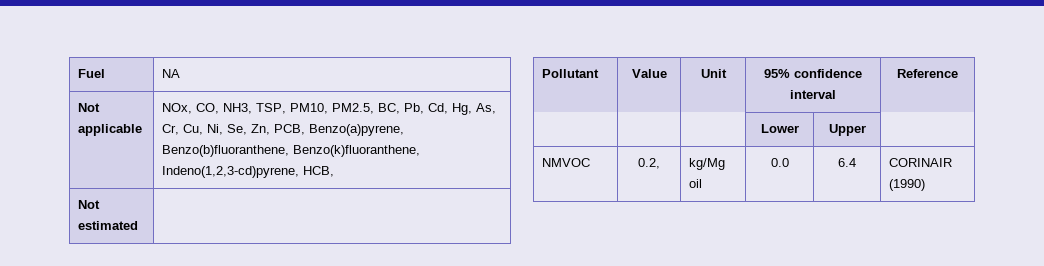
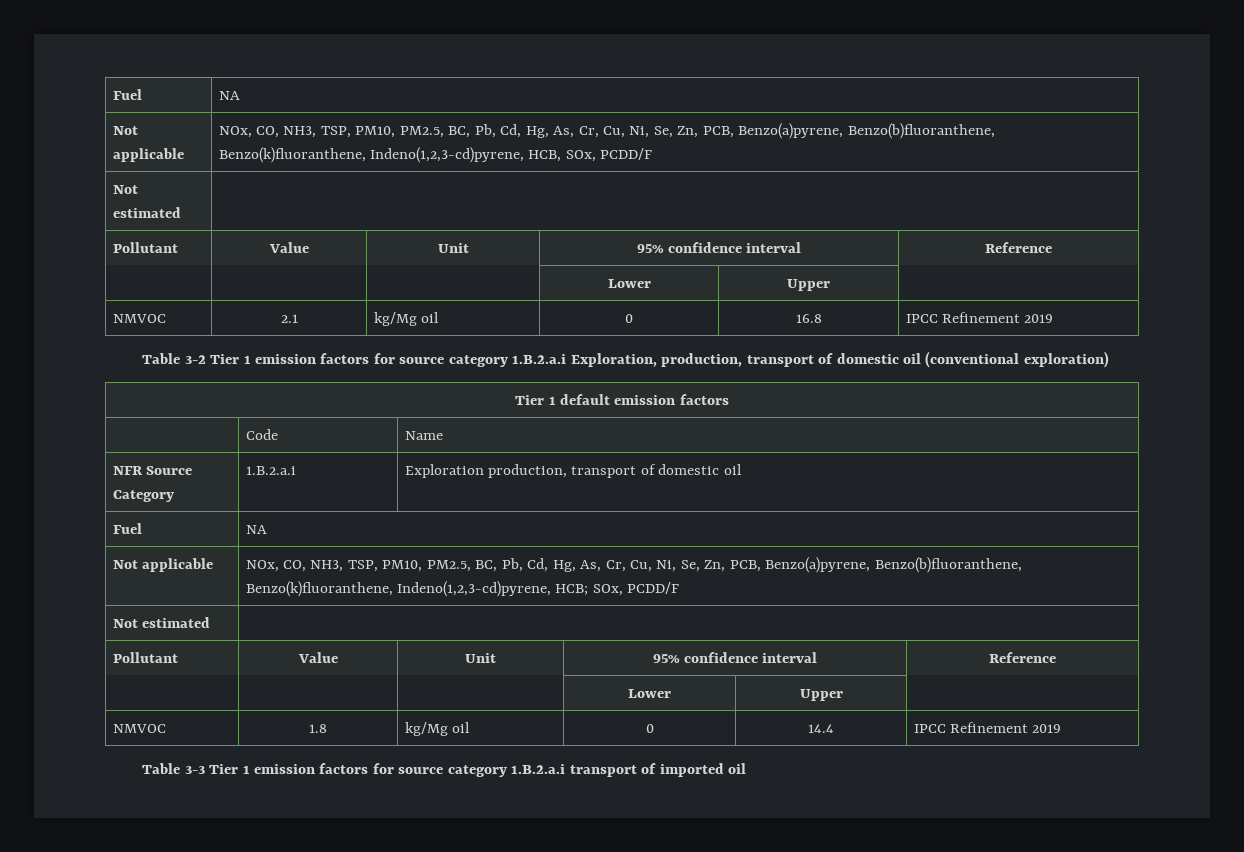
- Not applicable | NOx, CO, NH3, TSP, PM10, PM2.5, BC, Pb, Cd, Hg, As, Cr, Cu, Ni, Se, Zn, PCB, Benzo(a)pyrene, Benzo(b)fluoranthene, Benzo(k)fluoranthene, Indeno(1,2,3-cd)pyrene, HCB,
+ Not applicable | NOx, CO, NH3, TSP, PM10, PM2.5, BC, Pb, Cd, Hg, As, Cr, Cu, Ni, Se, Zn, PCB, Benzo(a)pyrene, Benzo(b)fluoranthene, Benzo(k)fluoranthene, Indeno(1,2,3-cd)pyrene, HCB, SOx, PCDD/F
- NMVOC | 0.2, | kg/Mg oil | 0.0 | 6.4 | CORINAIR (1990)
+ NMVOC | 2.1 | kg/Mg oil | 0 | 16.8 | IPCC Refinement 2019
+ Table 3-2 Tier 1 emission factors for source category 1.B.2.a.i Exploration, production, transport of domestic oil (conventional exploration)
+ Tier 1 default emission factors
+ | Code | Name
+ NFR Source Category | 1.B.2.a.i | Exploration production, transport of domestic oil
+ Fuel | NA
+ Not applicable | NOx, CO, NH3, TSP, PM10, PM2.5, BC, Pb, Cd, Hg, As, Cr, Cu, Ni, Se, Zn, PCB, Benzo(a)pyrene, Benzo(b)fluoranthene, Benzo(k)fluoranthene, Indeno(1,2,3-cd)pyrene, HCB; SOx, PCDD/F
+ Not estimated |
+ Pollutant | Value | Unit | 95% confidence interval | Reference
+ | | | Lower | Upper |
+ NMVOC | 1.8 | kg/Mg oil | 0 | 14.4 | IPCC Refinement 2019
+ Table 3-3 Tier 1 emission factors for source category 1.B.2.a.i transport of imported oil

